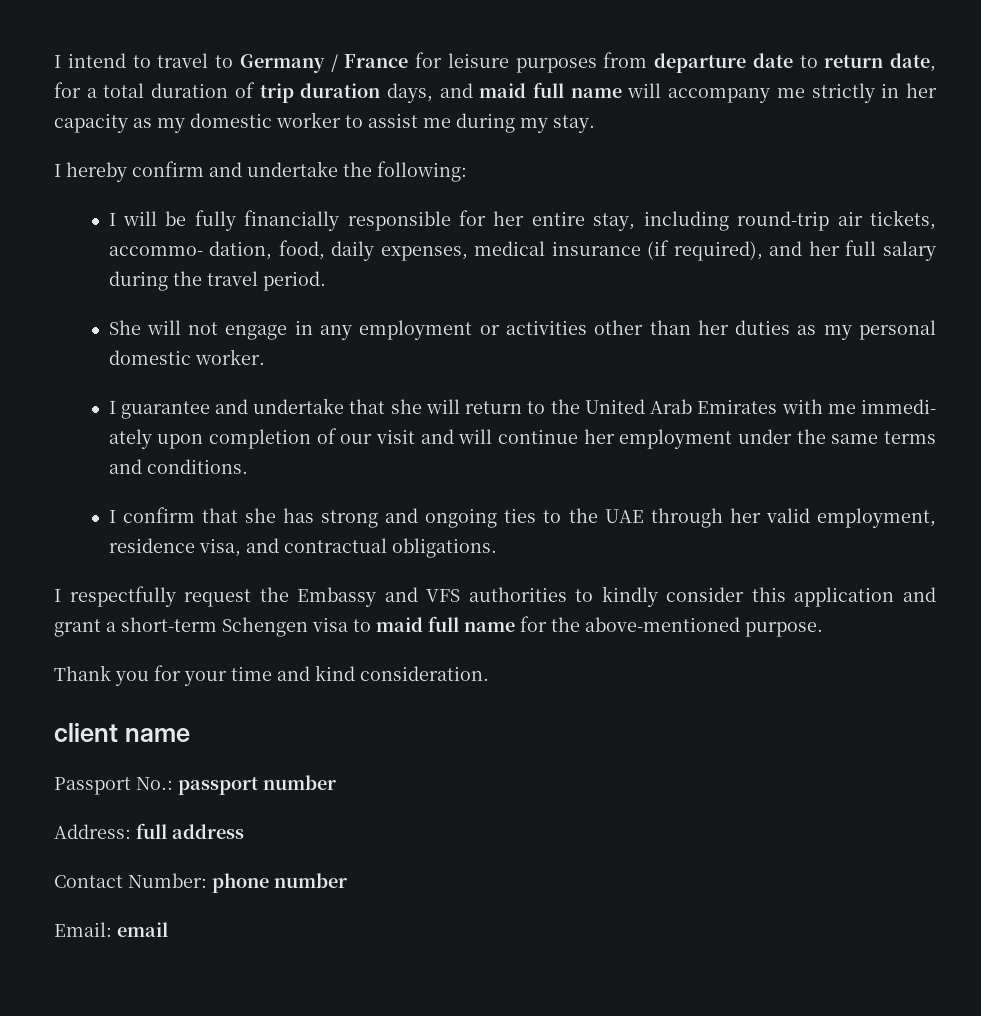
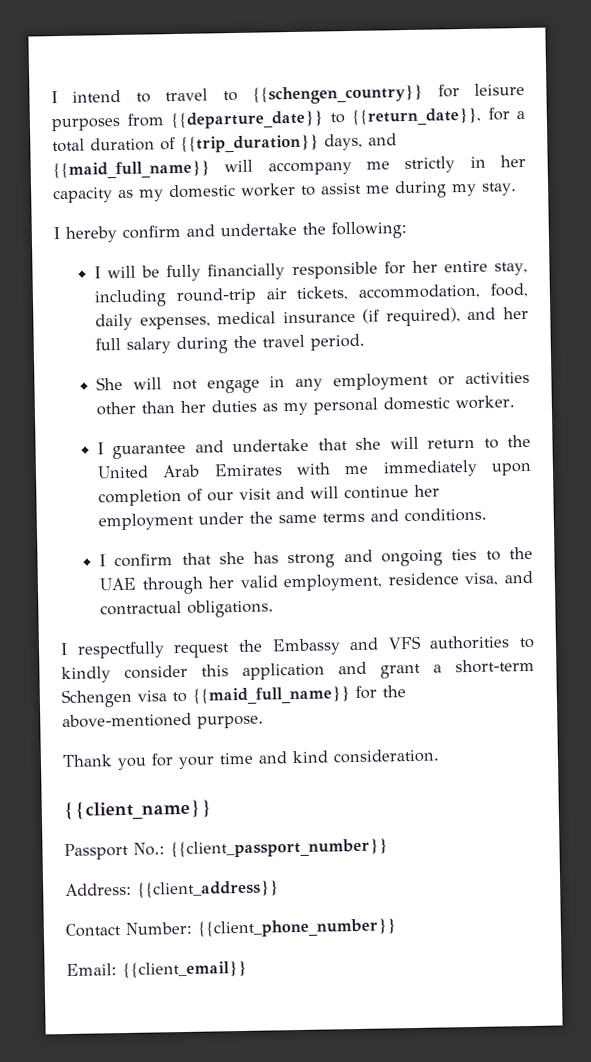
- I intend to travel to Germany / France for leisure purposes from departure date to return date, for a total duration of trip duration days, and maid full name will accompany me strictly in her capacity as my domestic worker to assist me during my stay.
+ I intend to travel to {{schengen_country}} for leisure purposes from {{departure_date}} to {{return_date}}, for a total duration of {{trip_duration}} days, and {{maid_full_name}} will accompany me strictly in her capacity as my domestic worker to assist me during my stay.
- I will be fully financially responsible for her entire stay, including round-trip air tickets, accommo- dation, food, daily expenses, medical insurance (if required), and her full salary during the travel period.
+ I will be fully financially responsible for her entire stay, including round-trip air tickets, accommodation, food, daily expenses, medical insurance (if required), and her full salary during the travel period.
- I guarantee and undertake that she will return to the United Arab Emirates with me immedi- ately upon completion of our visit and will continue her employment under the same terms and conditions.
+ I guarantee and undertake that she will return to the United Arab Emirates with me immediately upon completion of our visit and will continue her employment under the same terms and conditions.
- I respectfully request the Embassy and VFS authorities to kindly consider this application and grant a short-term Schengen visa to maid full name for the above-mentioned purpose.
+ I respectfully request the Embassy and VFS authorities to kindly consider this application and grant a short-term Schengen visa to {{maid_full_name}} for the above-mentioned purpose.
- client name
+ {{client_name}}
- Passport No.: passport number
+ Passport No.: {{client_passport_number}}
- Address: full address
+ Address: {{client_address}}
- Contact Number: phone number
+ Contact Number: {{client_phone_number}}
- Email: email
+ Email: {{client_email}}

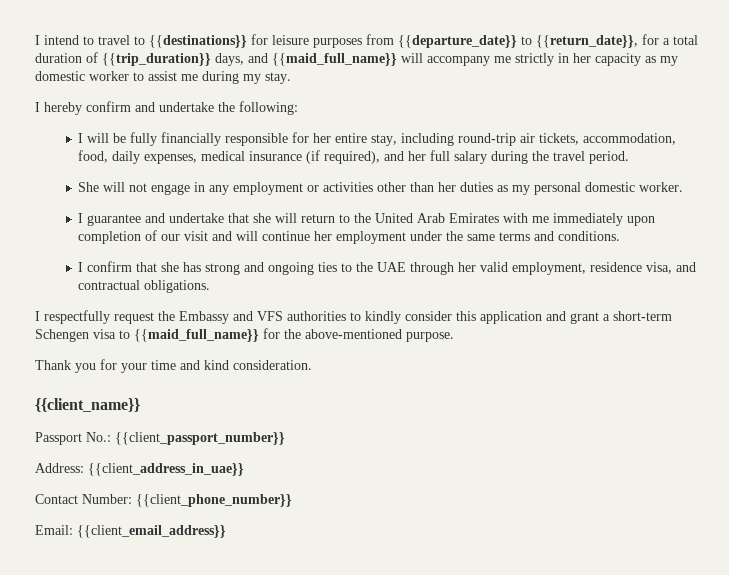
- I intend to travel to {{schengen_country}} for leisure purposes from {{departure_date}} to {{return_date}}, for a total duration of {{trip_duration}} days, and {{maid_full_name}} will accompany me strictly in her capacity as my domestic worker to assist me during my stay.
+ I intend to travel to {{destinations}} for leisure purposes from {{departure_date}} to {{return_date}}, for a total duration of {{trip_duration}} days, and {{maid_full_name}} will accompany me strictly in her capacity as my domestic worker to assist me during my stay.
- Address: {{client_address}}
+ Address: {{client_address_in_uae}}
- Email: {{client_email}}
+ Email: {{client_email_address}}

